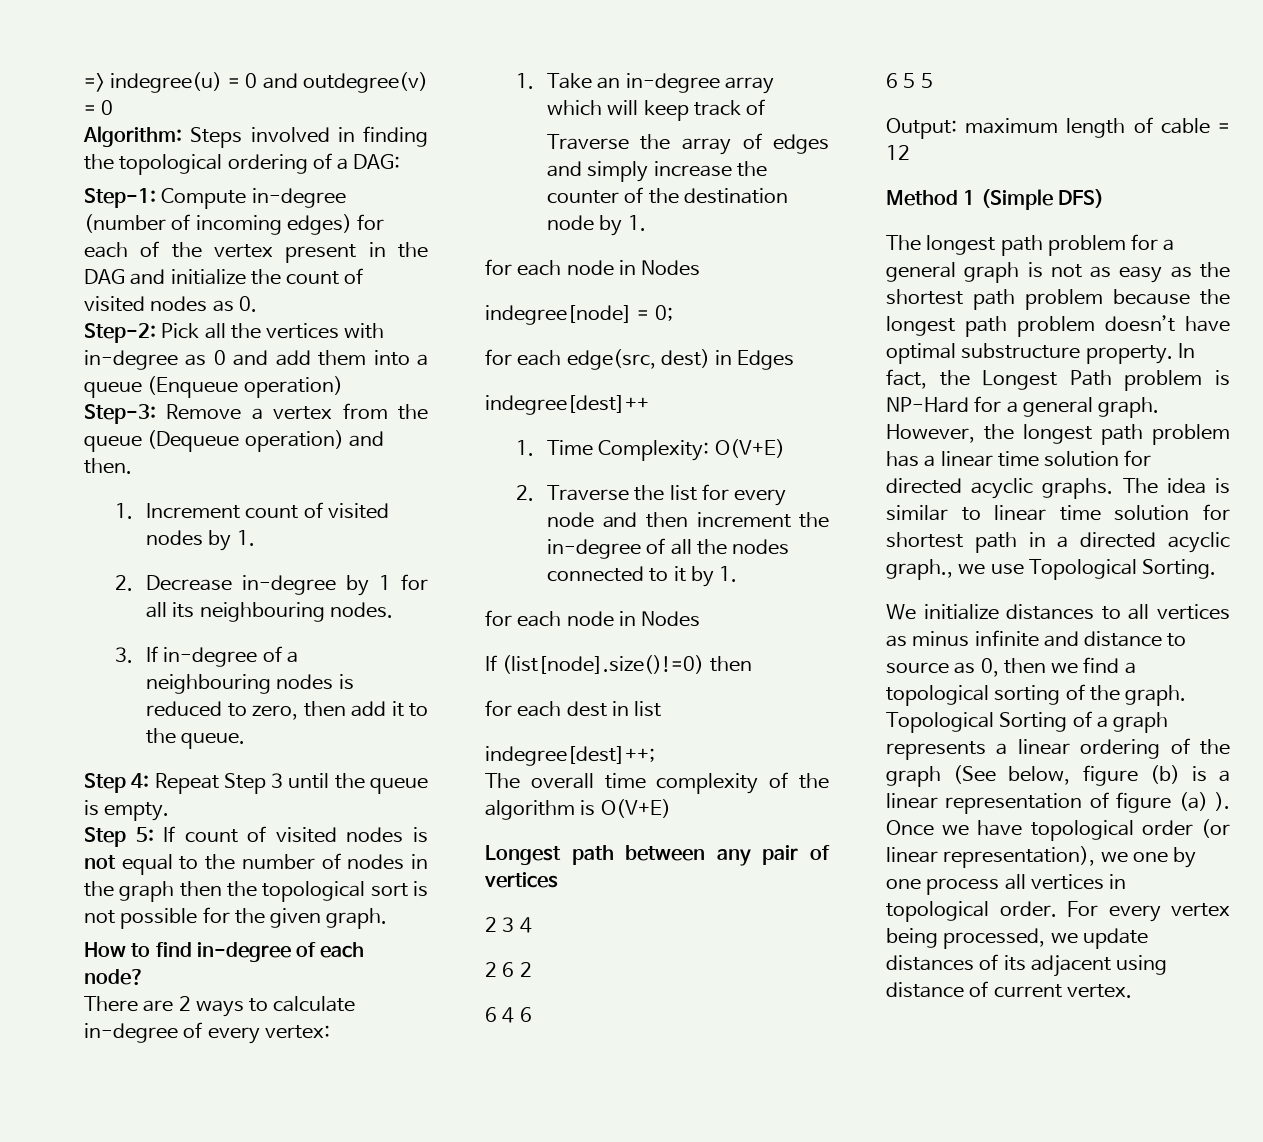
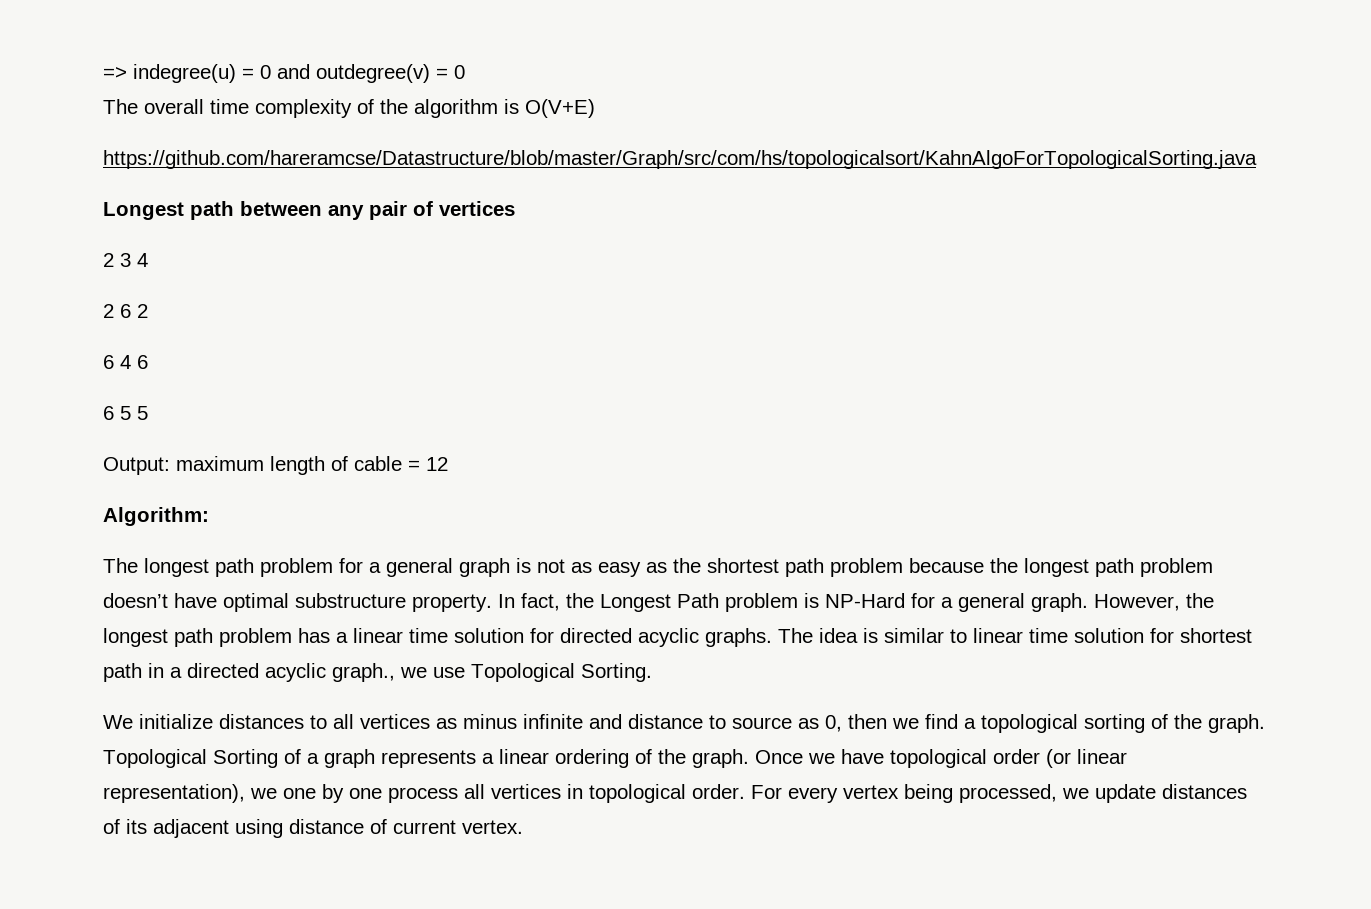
- Algorithm: Steps involved in finding the topological ordering of a DAG:
- Step-1: Compute in-degree (number of incoming edges) for each of the vertex present in the DAG and initialize the count of visited nodes as 0.
- Step-2: Pick all the vertices with in-degree as 0 and add them into a queue (Enqueue operation)
- Step-3: Remove a vertex from the queue (Dequeue operation) and then.
- 1. Increment count of visited nodes by 1.
- 2. Decrease in-degree by 1 for all its neighbouring nodes.
- 3. If in-degree of a neighbouring nodes is reduced to zero, then add it to the queue.
- Step 4: Repeat Step 3 until the queue is empty.
- Step 5: If count of visited nodes is not equal to the number of nodes in the graph then the topological sort is not possible for the given graph.
- How to find in-degree of each node?
- There are 2 ways to calculate in-degree of every vertex:
- 1. Take an in-degree array which will keep track of
- Traverse the array of edges and simply increase the counter of the destination node by 1.
- for each node in Nodes
- indegree[node] = 0;
- for each edge(src, dest) in Edges
- indegree[dest]++
- 1. Time Complexity: O(V+E)
- 2. Traverse the list for every node and then increment the in-degree of all the nodes connected to it by 1.
- for each node in Nodes
- If (list[node].size()!=0) then
- for each dest in list
- indegree[dest]++;
+ https://github.com/hareramcse/Datastructure/blob/master/Graph/src/com/hs/topologicalsort/KahnAlgoForTopologicalSorting.java
- Method 1 (Simple DFS)
+ Algorithm:
- Topological Sorting of a graph represents a linear ordering of the graph (See below, figure (b) is a linear representation of figure (a) ).
+ Topological Sorting of a graph represents a linear ordering of the graph.

